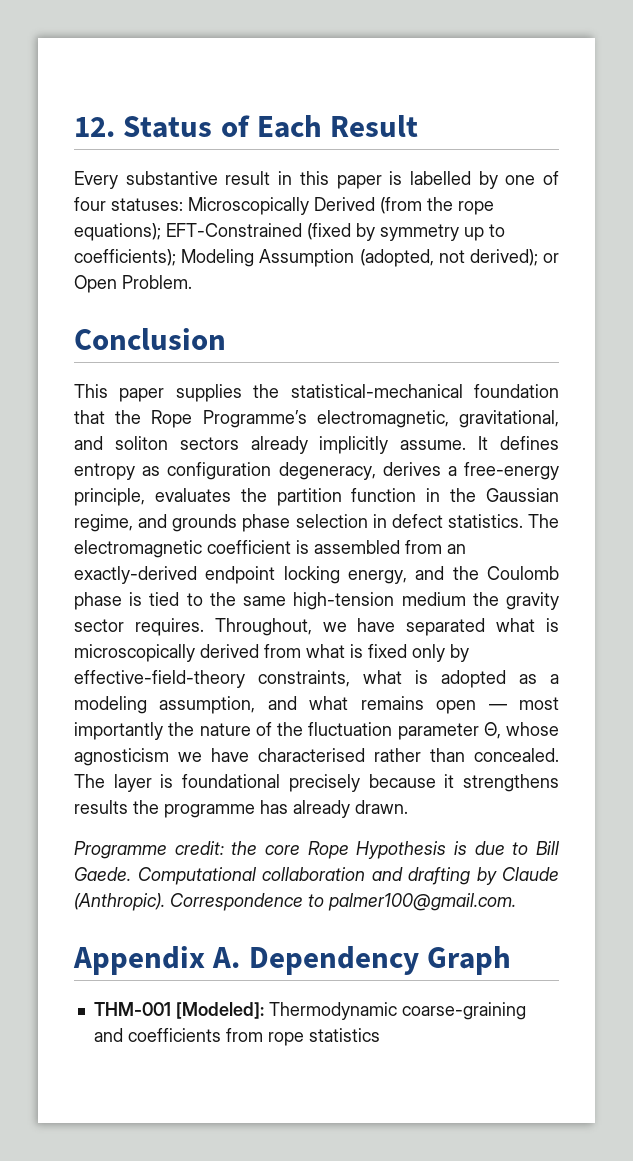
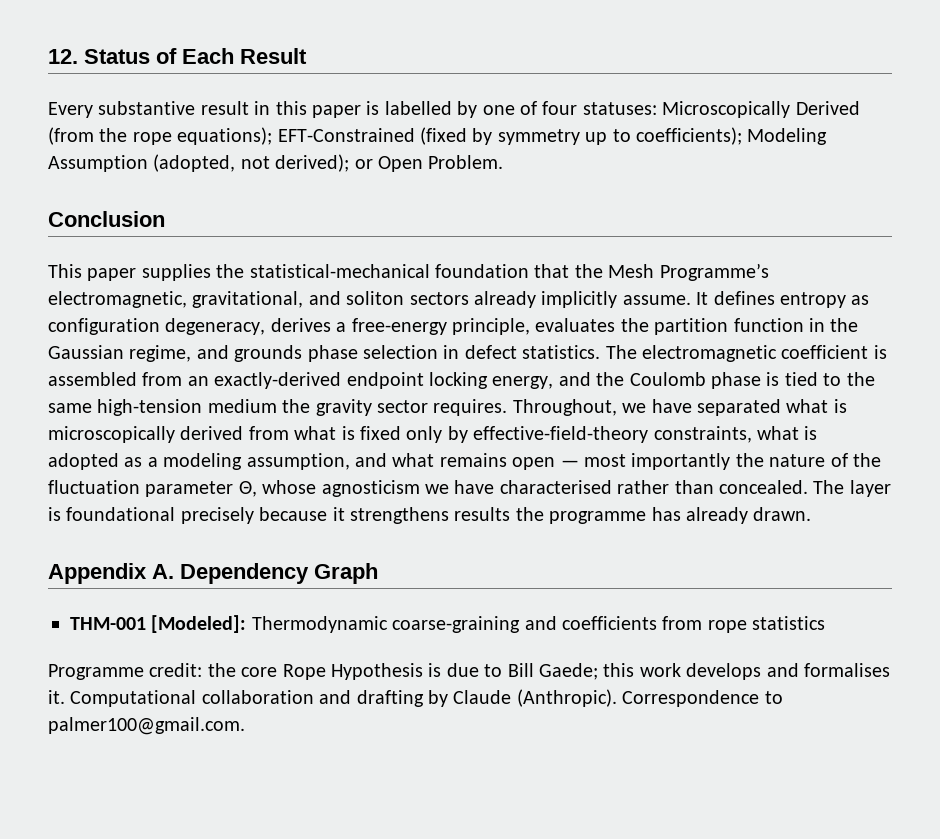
- This paper supplies the statistical-mechanical foundation that the Rope Programme’s electromagnetic, gravitational, and soliton sectors already implicitly assume.
+ This paper supplies the statistical-mechanical foundation that the Mesh Programme’s electromagnetic, gravitational, and soliton sectors already implicitly assume.
- Programme credit: the core Rope Hypothesis is due to Bill Gaede. Computational collaboration and drafting by Claude (Anthropic). Correspondence to palmer100@gmail.com.
+ Programme credit: the core Rope Hypothesis is due to Bill Gaede; this work develops and formalises it. Computational collaboration and drafting by Claude (Anthropic). Correspondence to palmer100@gmail.com.

